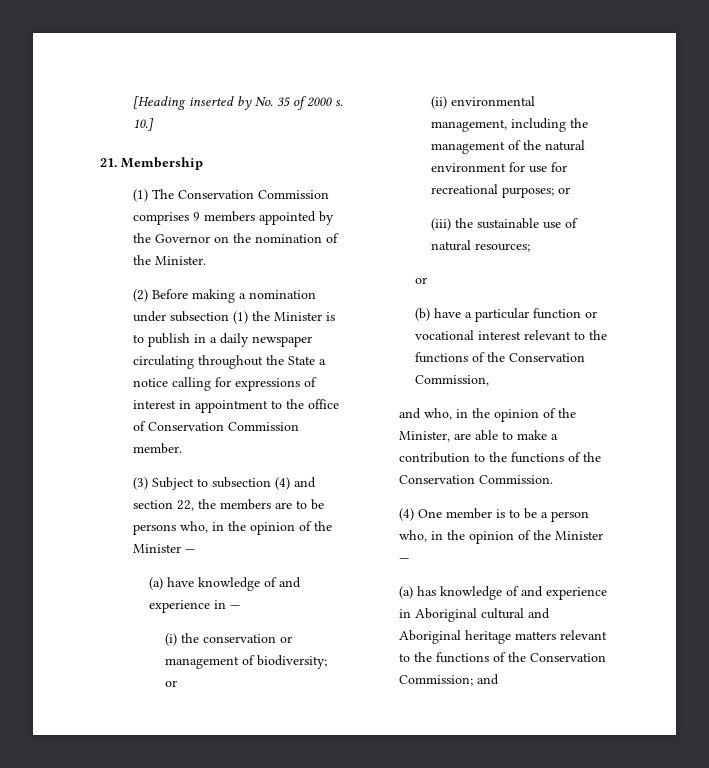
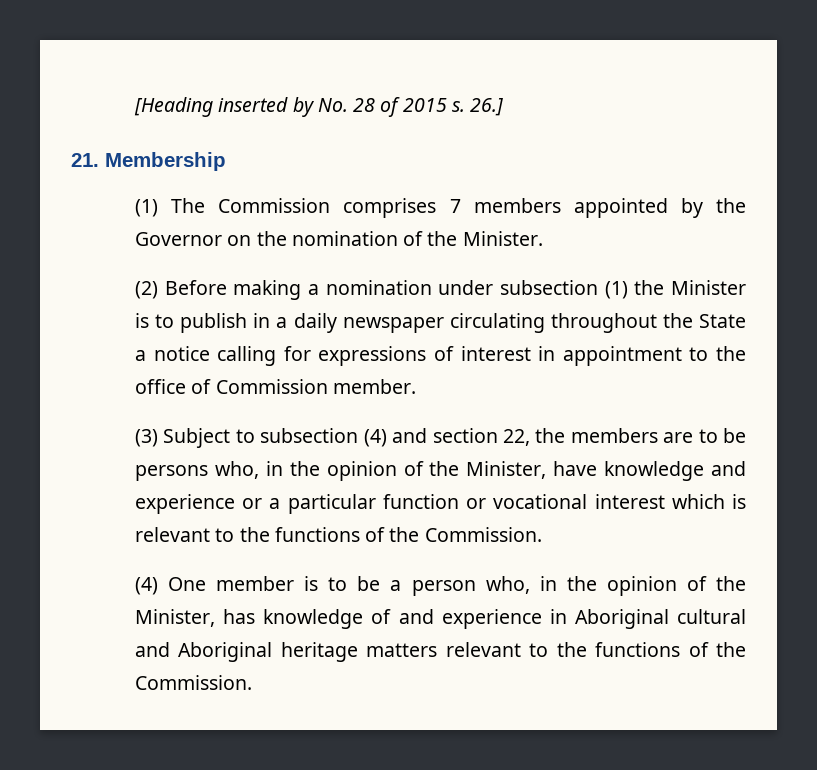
- [Heading inserted by No. 35 of 2000 s. 10.]
+ [Heading inserted by No. 28 of 2015 s. 26.]
- (1) The Conservation Commission comprises 9 members appointed by the Governor on the nomination of the Minister.
+ (1) The Commission comprises 7 members appointed by the Governor on the nomination of the Minister.
- (2) Before making a nomination under subsection (1) the Minister is to publish in a daily newspaper circulating throughout the State a notice calling for expressions of interest in appointment to the office of Conservation Commission member.
+ (2) Before making a nomination under subsection (1) the Minister is to publish in a daily newspaper circulating throughout the State a notice calling for expressions of interest in appointment to the office of Commission member.
- (3) Subject to subsection (4) and section 22, the members are to be persons who, in the opinion of the Minister —
- (a) have knowledge of and experience in —
- (i) the conservation or management of biodiversity; or
- (ii) environmental management, including the management of the natural environment for use for recreational purposes; or
- (iii) the sustainable use of natural resources;
- or
- (b) have a particular function or vocational interest relevant to the functions of the Conservation Commission,
- and who, in the opinion of the Minister, are able to make a contribution to the functions of the Conservation Commission.
+ (3) Subject to subsection (4) and section 22, the members are to be persons who, in the opinion of the Minister, have knowledge and experience or a particular function or vocational interest which is relevant to the functions of the Commission.
- (4) One member is to be a person who, in the opinion of the Minister —
- (a) has knowledge of and experience in Aboriginal cultural and Aboriginal heritage matters relevant to the functions of the Conservation Commission; and
+ (4) One member is to be a person who, in the opinion of the Minister, has knowledge of and experience in Aboriginal cultural and Aboriginal heritage matters relevant to the functions of the Commission.

